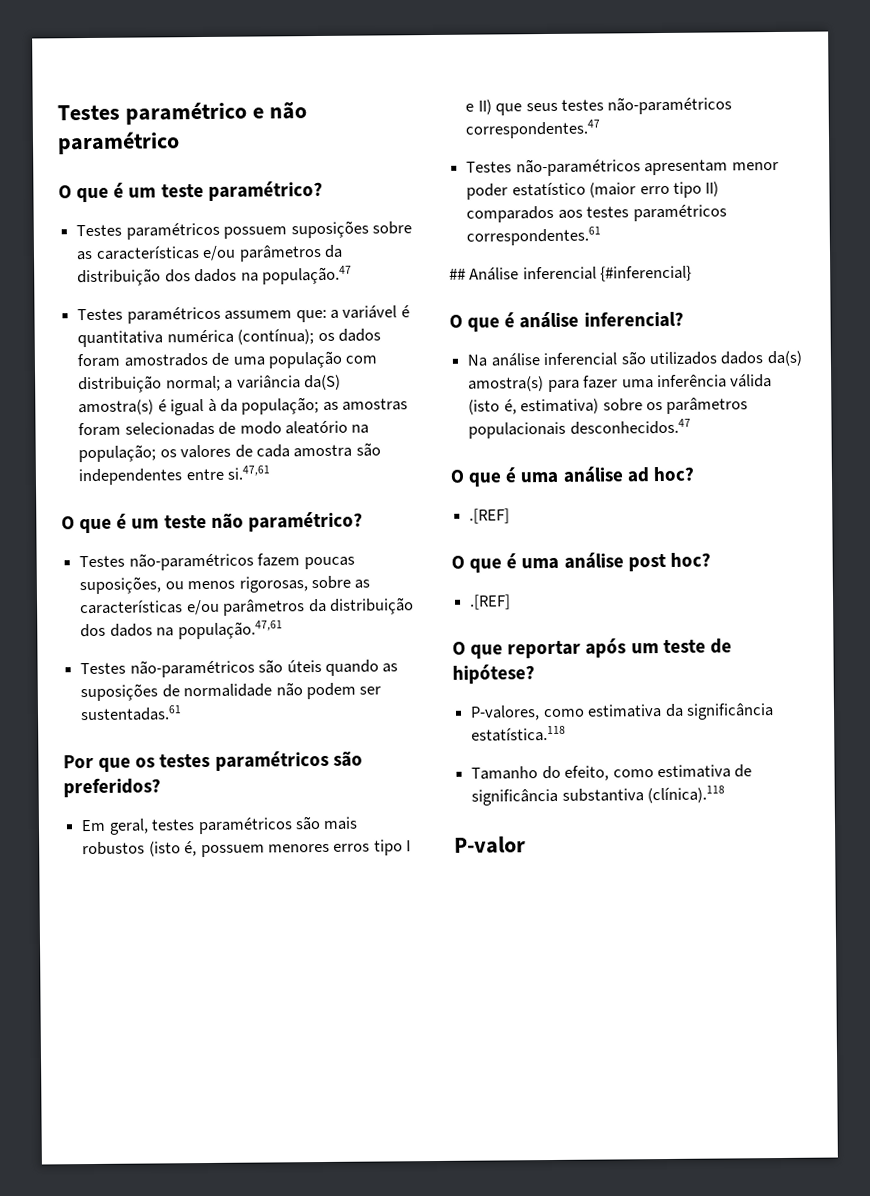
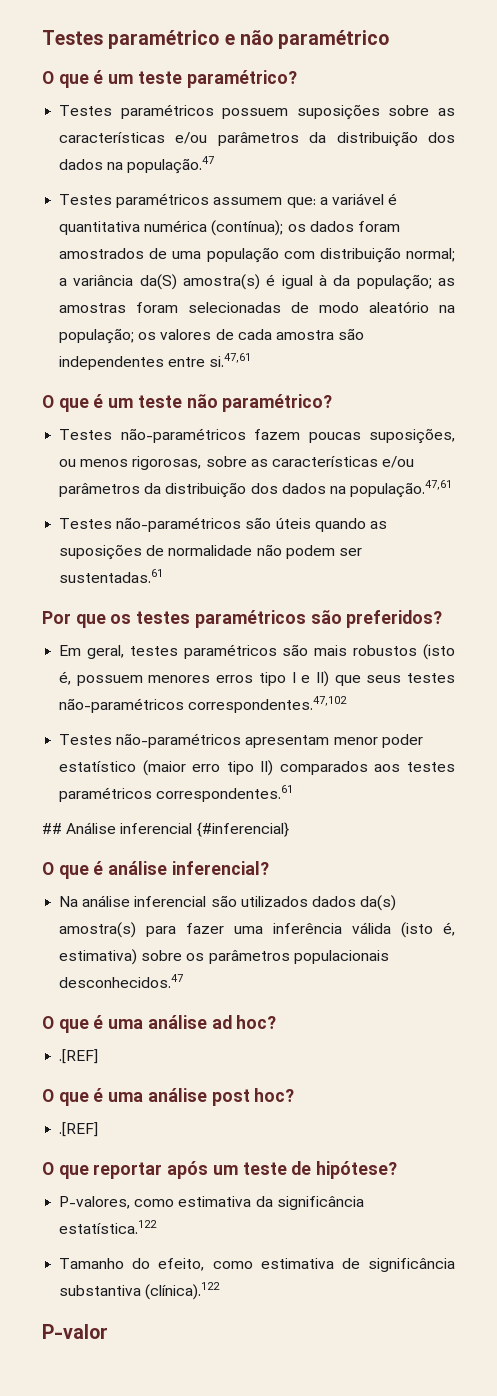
- Em geral, testes paramétricos são mais robustos (isto é, possuem menores erros tipo I e II) que seus testes não-paramétricos correspondentes.47
+ Em geral, testes paramétricos são mais robustos (isto é, possuem menores erros tipo I e II) que seus testes não-paramétricos correspondentes.47,102
- P-valores, como estimativa da significância estatística.118
+ P-valores, como estimativa da significância estatística.122
- Tamanho do efeito, como estimativa de significância substantiva (clínica).118
+ Tamanho do efeito, como estimativa de significância substantiva (clínica).122

